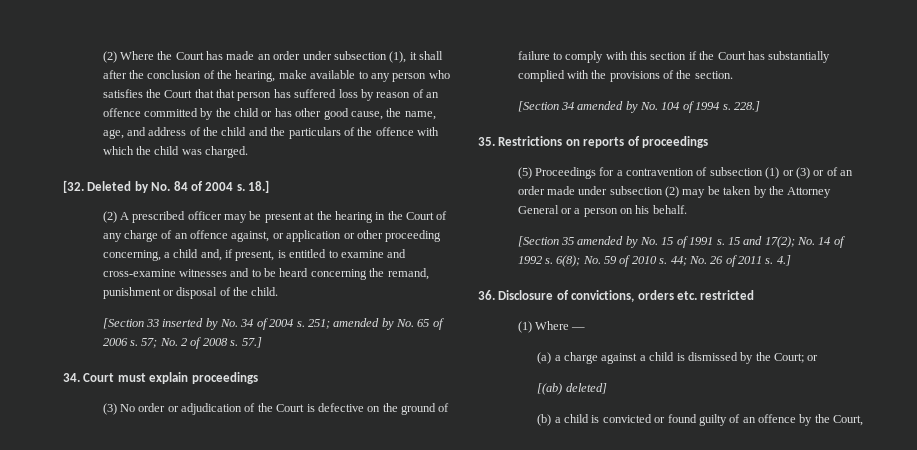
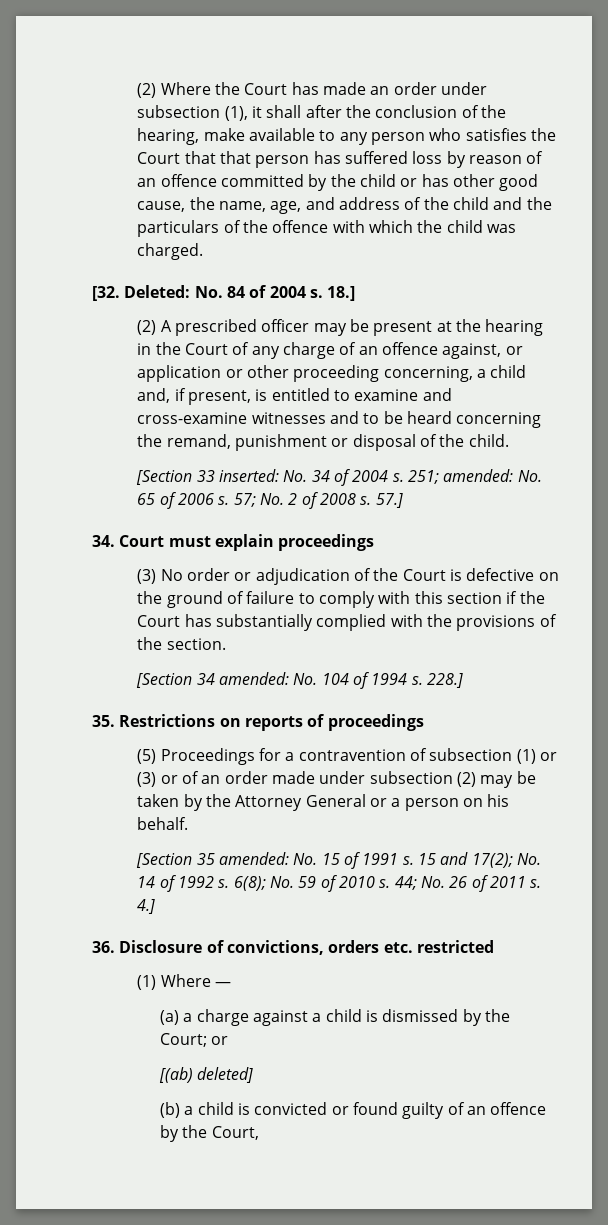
- [32. Deleted by No. 84 of 2004 s.
+ [32. Deleted: No. 84 of 2004 s.
- [Section 33 inserted by No. 34 of 2004 s.
+ [Section 33 inserted: No. 34 of 2004 s.
- 251; amended by No. 65 of 2006 s.
+ 251; amended: No. 65 of 2006 s.
- [Section 34 amended by No. 104 of 1994 s.
+ [Section 34 amended: No. 104 of 1994 s.
- [Section 35 amended by No. 15 of 1991 s.
+ [Section 35 amended: No. 15 of 1991 s.

